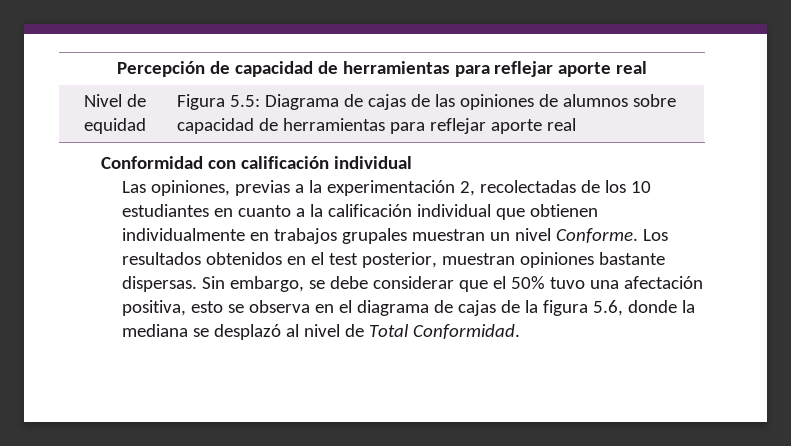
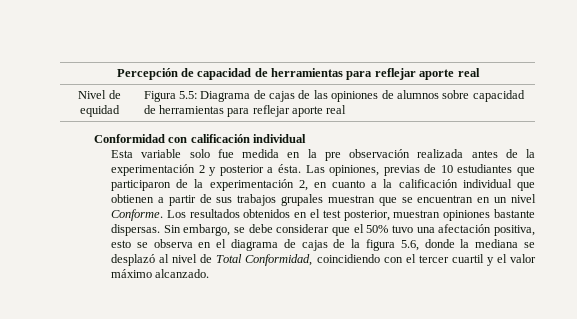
- Las opiniones, previas a la experimentación 2, recolectadas de los 10 estudiantes en cuanto a la calificación individual que obtienen individualmente en trabajos grupales muestran un nivel Conforme.
+ Esta variable solo fue medida en la pre observación realizada antes de la experimentación 2 y posterior a ésta. Las opiniones, previas de 10 estudiantes que participaron de la experimentación 2, en cuanto a la calificación individual que obtienen a partir de sus trabajos grupales muestran que se encuentran en un nivel Conforme.
- Sin embargo, se debe considerar que el 50% tuvo una afectación positiva, esto se observa en el diagrama de cajas de la figura 5.6, donde la mediana se desplazó al nivel de Total Conformidad.
+ Sin embargo, se debe considerar que el 50% tuvo una afectación positiva, esto se observa en el diagrama de cajas de la figura 5.6, donde la mediana se desplazó al nivel de Total Conformidad, coincidiendo con el tercer cuartil y el valor máximo alcanzado.

